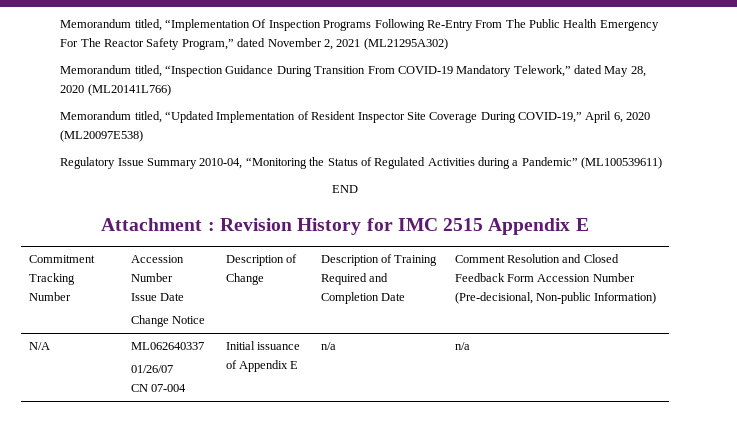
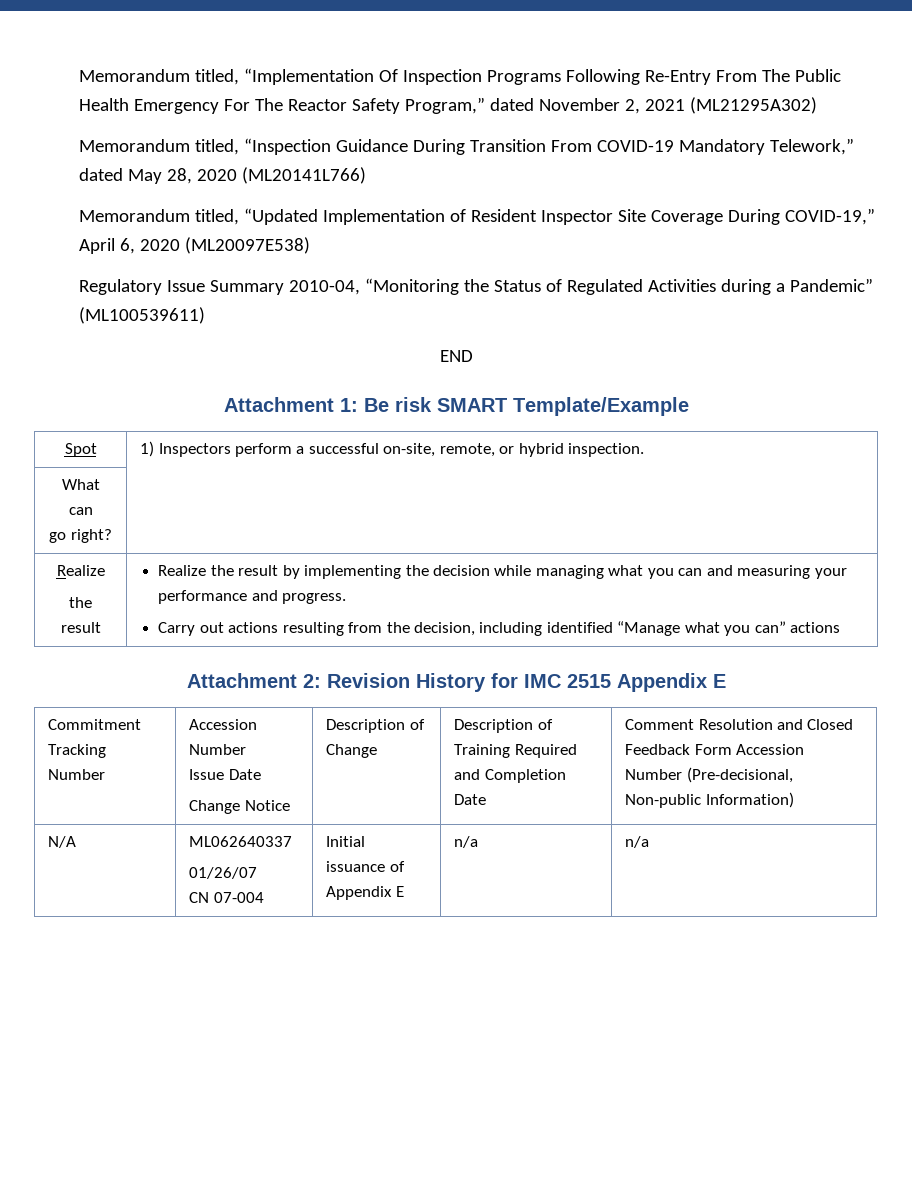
- Attachment : Revision History for IMC 2515 Appendix E
+ Attachment 1: Be risk SMART Template/Example
+ Spot | 1) Inspectors perform a successful on-site, remote, or hybrid inspection.
+ What can
+ go right? |
+ Realize
+ the result | Realize the result by implementing the decision while managing what you can and measuring your performance and progress.
+ Carry out actions resulting from the decision, including identified “Manage what you can” actions
+ Attachment 2: Revision History for IMC 2515 Appendix E

